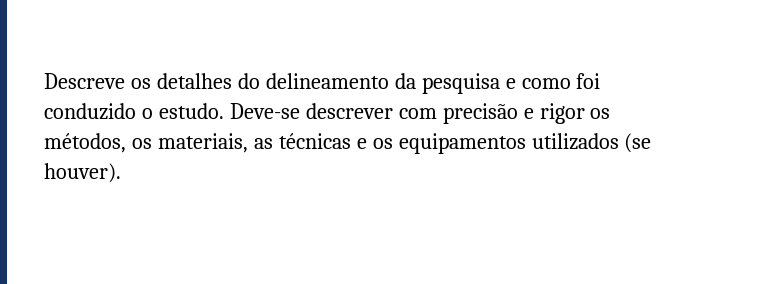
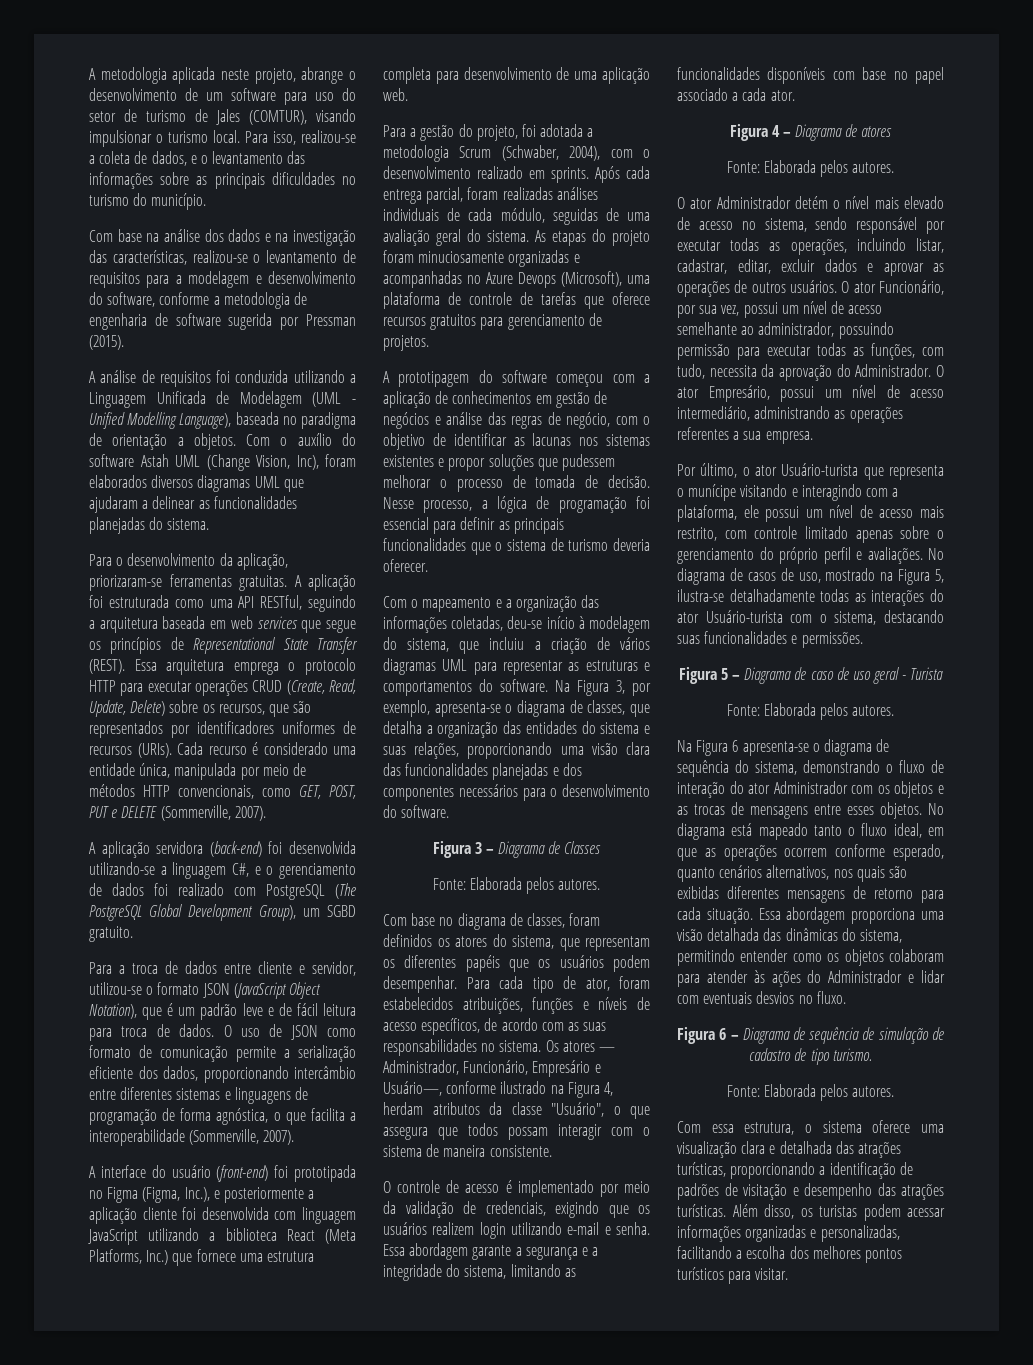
- Descreve os detalhes do delineamento da pesquisa e como foi conduzido o estudo. Deve-se descrever com precisão e rigor os métodos, os materiais, as técnicas e os equipamentos utilizados (se houver).
+ A metodologia aplicada neste projeto, abrange o desenvolvimento de um software para uso do setor de turismo de Jales (COMTUR), visando impulsionar o turismo local. Para isso, realizou-se a coleta de dados, e o levantamento das informações sobre as principais dificuldades no turismo do município.
+ Com base na análise dos dados e na investigação das características, realizou-se o levantamento de requisitos para a modelagem e desenvolvimento do software, conforme a metodologia de engenharia de software sugerida por Pressman (2015).
+ A análise de requisitos foi conduzida utilizando a Linguagem Unificada de Modelagem (UML - Unified Modelling Language), baseada no paradigma de orientação a objetos. Com o auxílio do software Astah UML (Change Vision, Inc), foram elaborados diversos diagramas UML que ajudaram a delinear as funcionalidades planejadas do sistema.
+ Para o desenvolvimento da aplicação, priorizaram-se ferramentas gratuitas. A aplicação foi estruturada como uma API RESTful, seguindo a arquitetura baseada em web services que segue os princípios de Representational State Transfer (REST). Essa arquitetura emprega o protocolo HTTP para executar operações CRUD (Create, Read, Update, Delete) sobre os recursos, que são representados por identificadores uniformes de recursos (URIs). Cada recurso é considerado uma entidade única, manipulada por meio de métodos HTTP convencionais, como GET, POST, PUT e DELETE (Sommerville, 2007).
+ A aplicação servidora (back-end) foi desenvolvida utilizando-se a linguagem C#, e o gerenciamento de dados foi realizado com PostgreSQL (The PostgreSQL Global Development Group), um SGBD gratuito.
+ Para a troca de dados entre cliente e servidor, utilizou-se o formato JSON (JavaScript Object Notation), que é um padrão leve e de fácil leitura para troca de dados. O uso de JSON como formato de comunicação permite a serialização eficiente dos dados, proporcionando intercâmbio entre diferentes sistemas e linguagens de programação de forma agnóstica, o que facilita a interoperabilidade (Sommerville, 2007).
+ A interface do usuário (front-end) foi prototipada no Figma (Figma, Inc.), e posteriormente a aplicação cliente foi desenvolvida com linguagem JavaScript utilizando a biblioteca React (Meta Platforms, Inc.) que fornece uma estrutura completa para desenvolvimento de uma aplicação web.
+ Para a gestão do projeto, foi adotada a metodologia Scrum (Schwaber, 2004), com o desenvolvimento realizado em sprints. Após cada entrega parcial, foram realizadas análises individuais de cada módulo, seguidas de uma avaliação geral do sistema. As etapas do projeto foram minuciosamente organizadas e acompanhadas no Azure Devops (Microsoft), uma plataforma de controle de tarefas que oferece recursos gratuitos para gerenciamento de projetos.
+ A prototipagem do software começou com a aplicação de conhecimentos em gestão de negócios e análise das regras de negócio, com o objetivo de identificar as lacunas nos sistemas existentes e propor soluções que pudessem melhorar o processo de tomada de decisão. Nesse processo, a lógica de programação foi essencial para definir as principais funcionalidades que o sistema de turismo deveria oferecer.
+ Com o mapeamento e a organização das informações coletadas, deu-se início à modelagem do sistema, que incluiu a criação de vários diagramas UML para representar as estruturas e comportamentos do software. Na Figura 3, por exemplo, apresenta-se o diagrama de classes, que detalha a organização das entidades do sistema e suas relações, proporcionando uma visão clara das funcionalidades planejadas e dos componentes necessários para o desenvolvimento do software.
+ Figura 3 – Diagrama de Classes
+ Fonte: Elaborada pelos autores.
+ Com base no diagrama de classes, foram definidos os atores do sistema, que representam os diferentes papéis que os usuários podem desempenhar. Para cada tipo de ator, foram estabelecidos atribuições, funções e níveis de acesso específicos, de acordo com as suas responsabilidades no sistema. Os atores — Administrador, Funcionário, Empresário e Usuário—, conforme ilustrado na Figura 4, herdam atributos da classe "Usuário", o que assegura que todos possam interagir com o sistema de maneira consistente.
+ O controle de acesso é implementado por meio da validação de credenciais, exigindo que os usuários realizem login utilizando e-mail e senha. Essa abordagem garante a segurança e a integridade do sistema, limitando as funcionalidades disponíveis com base no papel associado a cada ator.
+ Figura 4 – Diagrama de atores
+ Fonte: Elaborada pelos autores.
+ O ator Administrador detém o nível mais elevado de acesso no sistema, sendo responsável por executar todas as operações, incluindo listar, cadastrar, editar, excluir dados e aprovar as operações de outros usuários. O ator Funcionário, por sua vez, possui um nível de acesso semelhante ao administrador, possuindo permissão para executar todas as funções, com tudo, necessita da aprovação do Administrador. O ator Empresário, possui um nível de acesso intermediário, administrando as operações referentes a sua empresa.
+ Por último, o ator Usuário-turista que representa o munícipe visitando e interagindo com a plataforma, ele possui um nível de acesso mais restrito, com controle limitado apenas sobre o gerenciamento do próprio perfil e avaliações. No diagrama de casos de uso, mostrado na Figura 5, ilustra-se detalhadamente todas as interações do ator Usuário-turista com o sistema, destacando suas funcionalidades e permissões.
+ Figura 5 – Diagrama de caso de uso geral - Turista
+ Fonte: Elaborada pelos autores.
+ Na Figura 6 apresenta-se o diagrama de sequência do sistema, demonstrando o fluxo de interação do ator Administrador com os objetos e as trocas de mensagens entre esses objetos. No diagrama está mapeado tanto o fluxo ideal, em que as operações ocorrem conforme esperado, quanto cenários alternativos, nos quais são exibidas diferentes mensagens de retorno para cada situação. Essa abordagem proporciona uma visão detalhada das dinâmicas do sistema, permitindo entender como os objetos colaboram para atender às ações do Administrador e lidar com eventuais desvios no fluxo.
+ Figura 6 – Diagrama de sequência de simulação de cadastro de tipo turismo.
+ Fonte: Elaborada pelos autores.
+ Com essa estrutura, o sistema oferece uma visualização clara e detalhada das atrações turísticas, proporcionando a identificação de padrões de visitação e desempenho das atrações turísticas. Além disso, os turistas podem acessar informações organizadas e personalizadas, facilitando a escolha dos melhores pontos turísticos para visitar.

